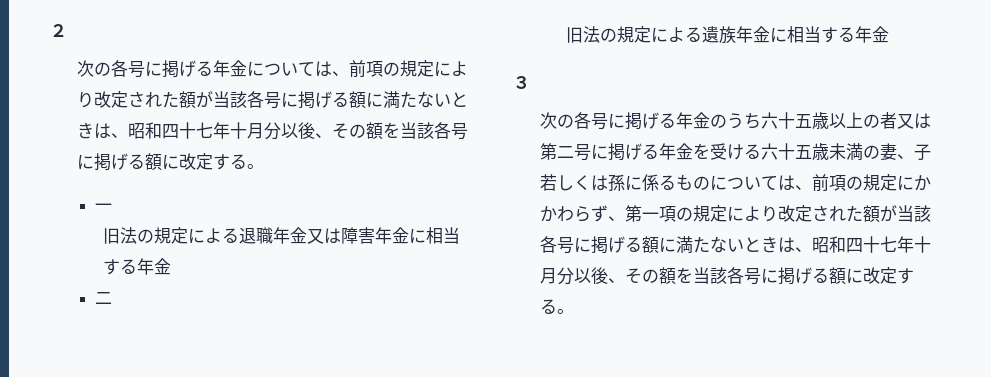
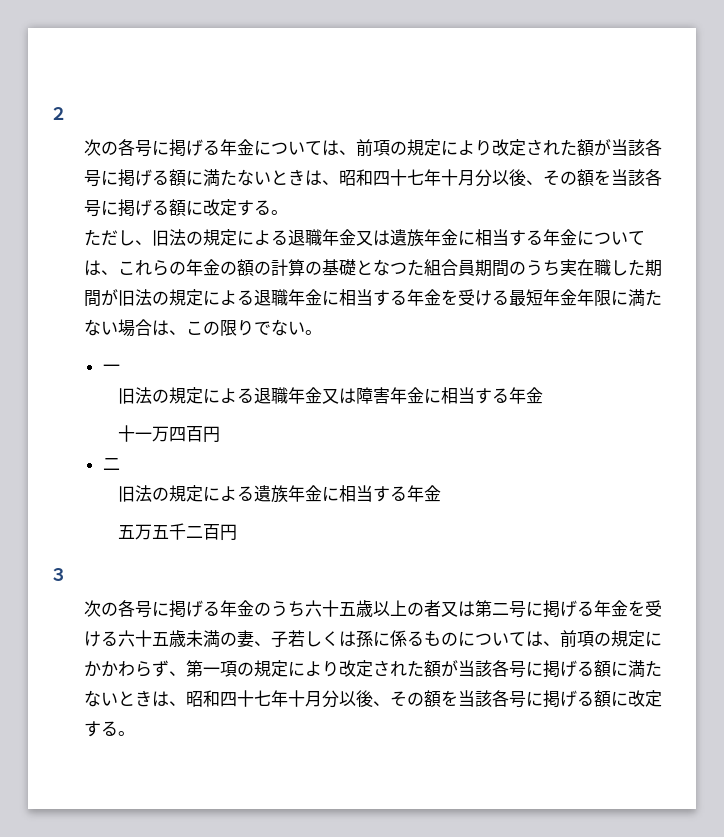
+ ただし、旧法の規定による退職年金又は遺族年金に相当する年金については、これらの年金の額の計算の基礎となつた組合員期間のうち実在職した期間が旧法の規定による退職年金に相当する年金を受ける最短年金年限に満たない場合は、この限りでない。
+ 十一万四百円
+ 五万五千二百円

